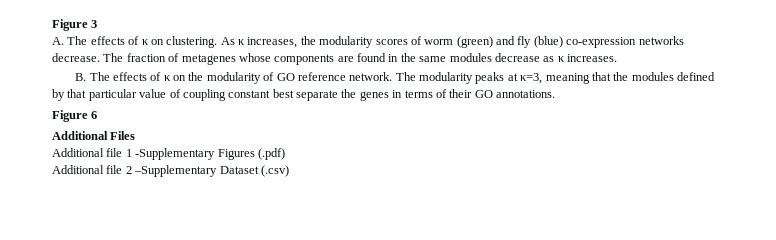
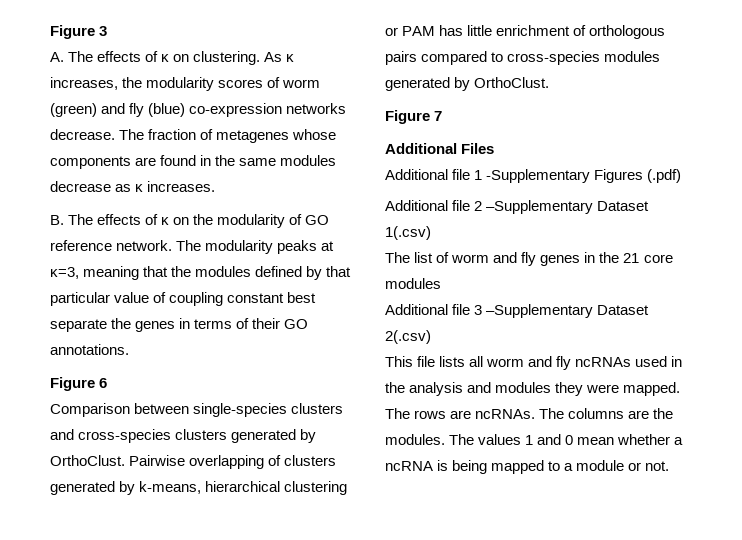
+ Comparison between single-species clusters and cross-species clusters generated by OrthoClust. Pairwise overlapping of clusters generated by k-means, hierarchical clustering or PAM has little enrichment of orthologous pairs compared to cross-species modules generated by OrthoClust.
+ Figure 7
- Additional file 2 –Supplementary Dataset (.csv)
+ Additional file 2 –Supplementary Dataset 1(.csv)
+ The list of worm and fly genes in the 21 core modules
+ Additional file 3 –Supplementary Dataset 2(.csv)
+ This file lists all worm and fly ncRNAs used in the analysis and modules they were mapped. The rows are ncRNAs. The columns are the modules. The values 1 and 0 mean whether a ncRNA is being mapped to a module or not.

